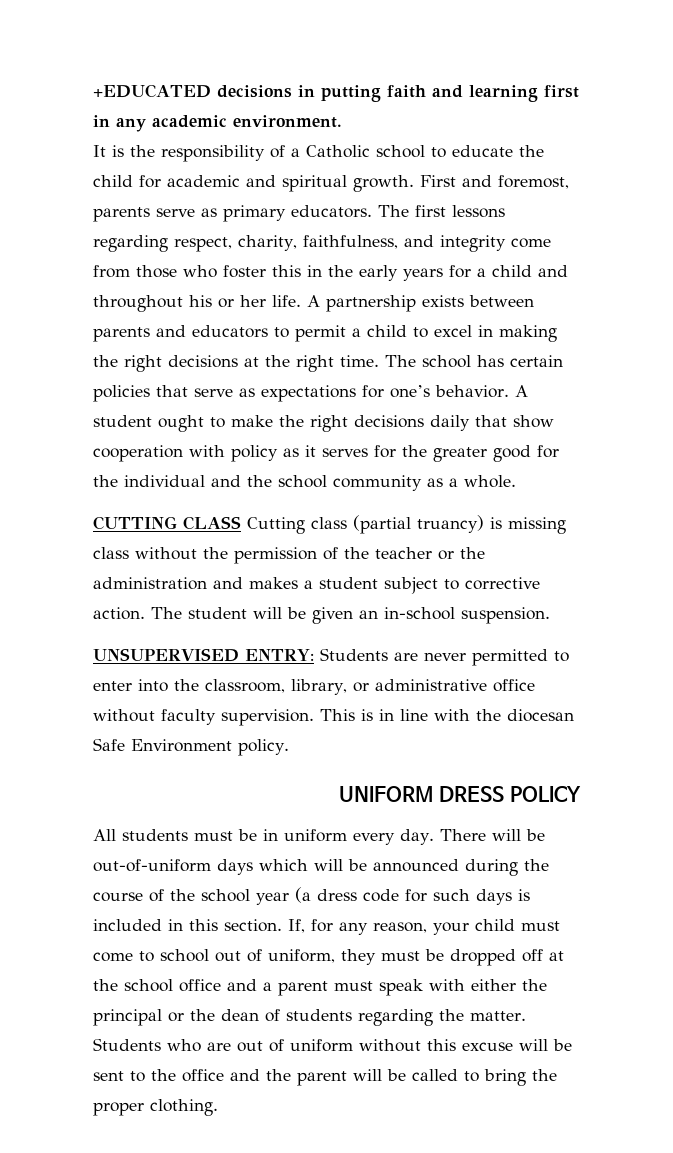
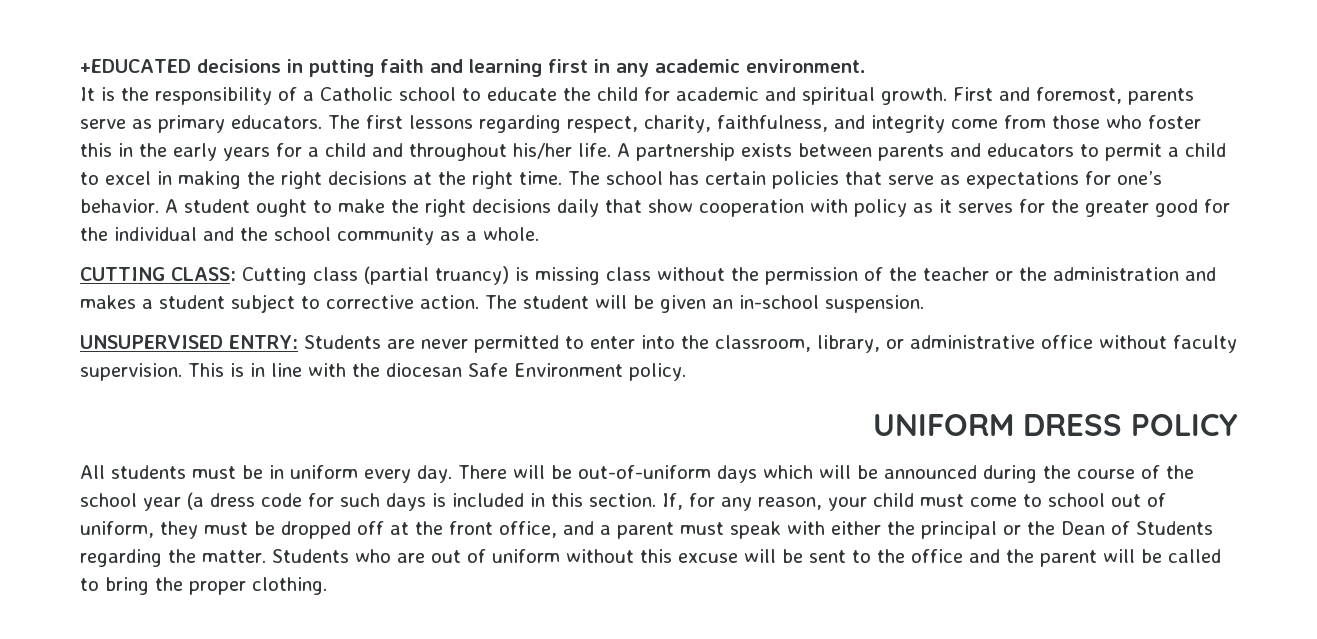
- The first lessons regarding respect, charity, faithfulness, and integrity come from those who foster this in the early years for a child and throughout his or her life.
+ The first lessons regarding respect, charity, faithfulness, and integrity come from those who foster this in the early years for a child and throughout his/her life.
- CUTTING CLASS Cutting class (partial truancy) is missing class without the permission of the teacher or the administration and makes a student subject to corrective action.
+ CUTTING CLASS: Cutting class (partial truancy) is missing class without the permission of the teacher or the administration and makes a student subject to corrective action.
- If, for any reason, your child must come to school out of uniform, they must be dropped off at the school office and a parent must speak with either the principal or the dean of students regarding the matter.
+ If, for any reason, your child must come to school out of uniform, they must be dropped off at the front office, and a parent must speak with either the principal or the Dean of Students regarding the matter.

